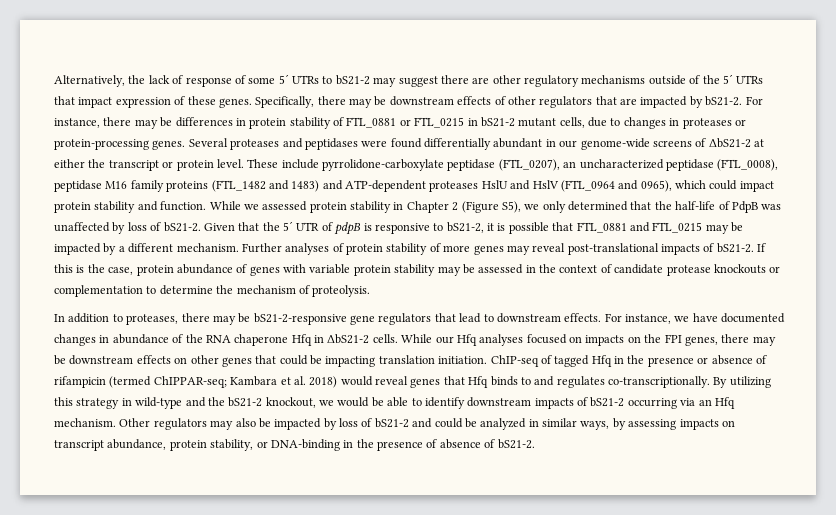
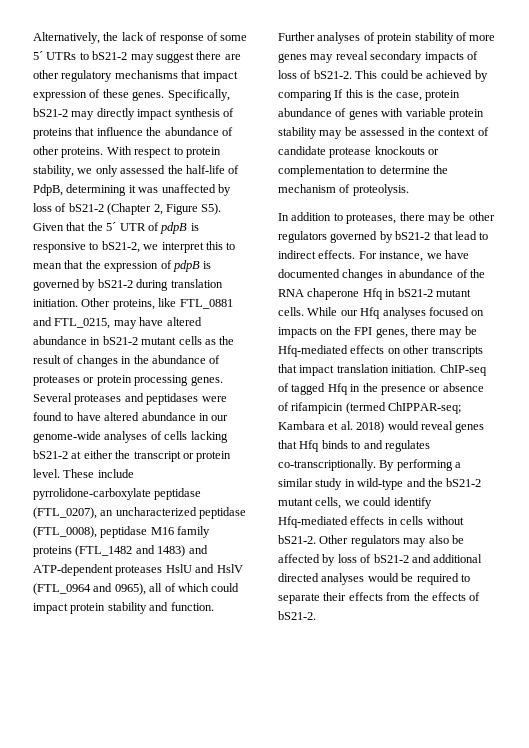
- Alternatively, the lack of response of some 5´ UTRs to bS21-2 may suggest there are other regulatory mechanisms outside of the 5´ UTRs that impact expression of these genes.
+ Alternatively, the lack of response of some 5´ UTRs to bS21-2 may suggest there are other regulatory mechanisms that impact expression of these genes.
- Specifically, there may be downstream effects of other regulators that are impacted by bS21-2. For instance, there may be differences in protein stability of FTL_0881 or FTL_0215 in bS21-2 mutant cells, due to changes in proteases or protein-processing genes.
+ Specifically, bS21-2 may directly impact synthesis of proteins that influence the abundance of other proteins. With respect to protein stability, we only assessed the half-life of PdpB, determining it was unaffected by loss of bS21-2 (Chapter 2, Figure S5). Given that the 5´ UTR of pdpB is responsive to bS21-2, we interpret this to mean that the expression of pdpB is governed by bS21-2 during translation initiation. Other proteins, like FTL_0881 and FTL_0215, may have altered abundance in bS21-2 mutant cells as the result of changes in the abundance of proteases or protein processing genes.
- Several proteases and peptidases were found differentially abundant in our genome-wide screens of ΔbS21-2 at either the transcript or protein level.
+ Several proteases and peptidases were found to have altered abundance in our genome-wide analyses of cells lacking bS21-2 at either the transcript or protein level.
- These include pyrrolidone-carboxylate peptidase (FTL_0207), an uncharacterized peptidase (FTL_0008), peptidase M16 family proteins (FTL_1482 and 1483) and ATP-dependent proteases HslU and HslV (FTL_0964 and 0965), which could impact protein stability and function.
+ These include pyrrolidone-carboxylate peptidase (FTL_0207), an uncharacterized peptidase (FTL_0008), peptidase M16 family proteins (FTL_1482 and 1483) and ATP-dependent proteases HslU and HslV (FTL_0964 and 0965), all of which could impact protein stability and function.
- While we assessed protein stability in Chapter 2 (Figure S5), we only determined that the half-life of PdpB was unaffected by loss of bS21-2. Given that the 5´ UTR of pdpB is responsive to bS21-2, it is possible that FTL_0881 and FTL_0215 may be impacted by a different mechanism.
- Further analyses of protein stability of more genes may reveal post-translational impacts of bS21-2. If this is the case, protein abundance of genes with variable protein stability may be assessed in the context of candidate protease knockouts or complementation to determine the mechanism of proteolysis.
+ Further analyses of protein stability of more genes may reveal secondary impacts of loss of bS21-2. This could be achieved by comparing If this is the case, protein abundance of genes with variable protein stability may be assessed in the context of candidate protease knockouts or complementation to determine the mechanism of proteolysis.
- In addition to proteases, there may be bS21-2-responsive gene regulators that lead to downstream effects.
+ In addition to proteases, there may be other regulators governed by bS21-2 that lead to indirect effects.
- For instance, we have documented changes in abundance of the RNA chaperone Hfq in ΔbS21-2 cells.
+ For instance, we have documented changes in abundance of the RNA chaperone Hfq in bS21-2 mutant cells.
- While our Hfq analyses focused on impacts on the FPI genes, there may be downstream effects on other genes that could be impacting translation initiation.
+ While our Hfq analyses focused on impacts on the FPI genes, there may be Hfq-mediated effects on other transcripts that impact translation initiation.
- By utilizing this strategy in wild-type and the bS21-2 knockout, we would be able to identify downstream impacts of bS21-2 occurring via an Hfq mechanism.
+ By performing a similar study in wild-type and the bS21-2 mutant cells, we could identify Hfq-mediated effects in cells without bS21-2.
- Other regulators may also be impacted by loss of bS21-2 and could be analyzed in similar ways, by assessing impacts on transcript abundance, protein stability, or DNA-binding in the presence of absence of bS21-2.
+ Other regulators may also be affected by loss of bS21-2 and additional directed analyses would be required to separate their effects from the effects of bS21-2.

